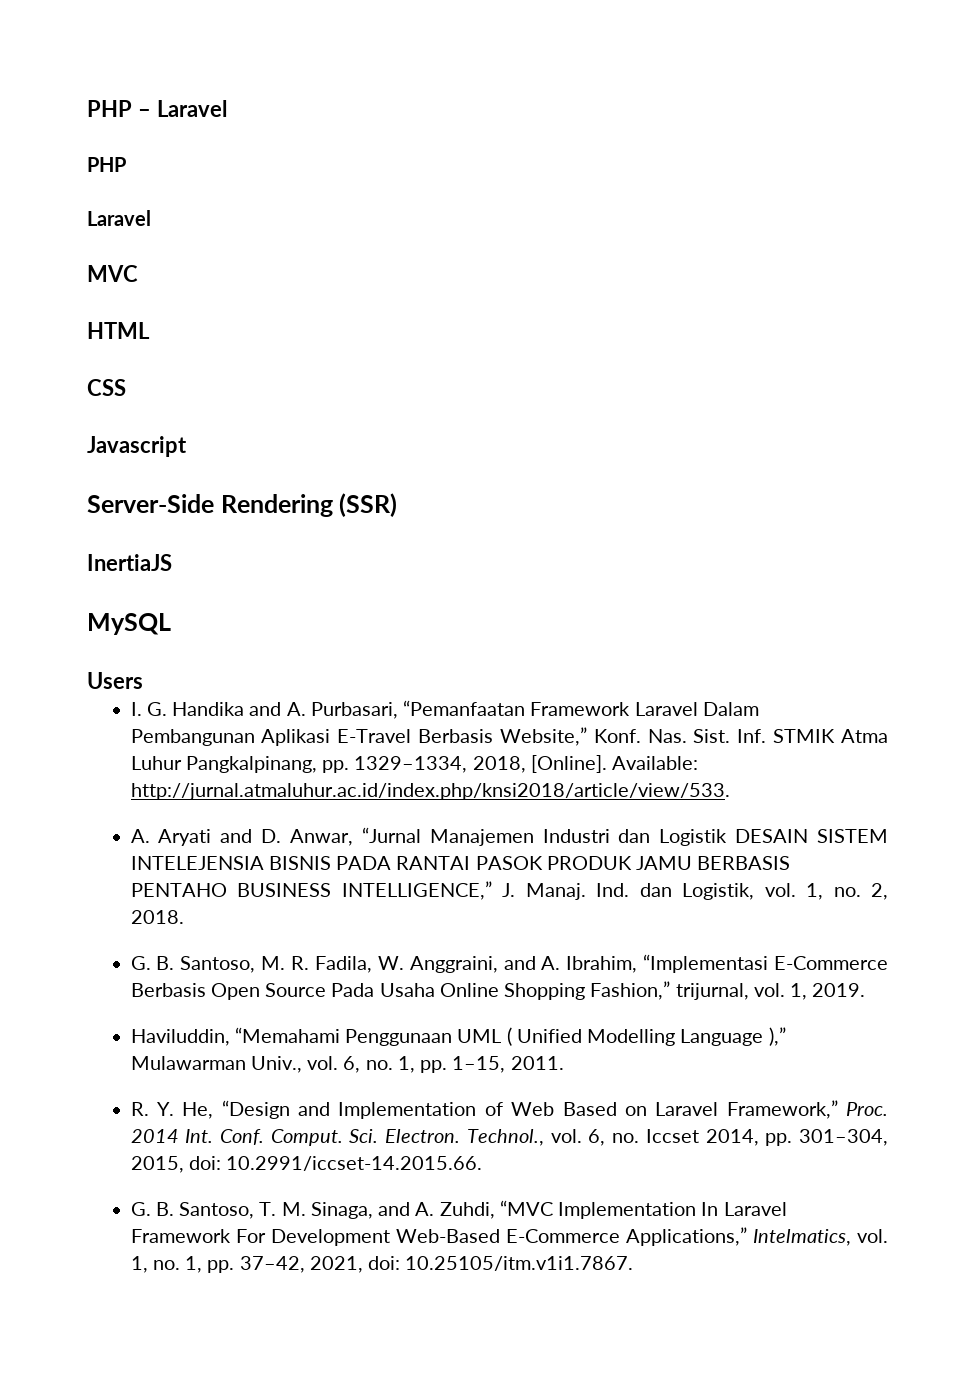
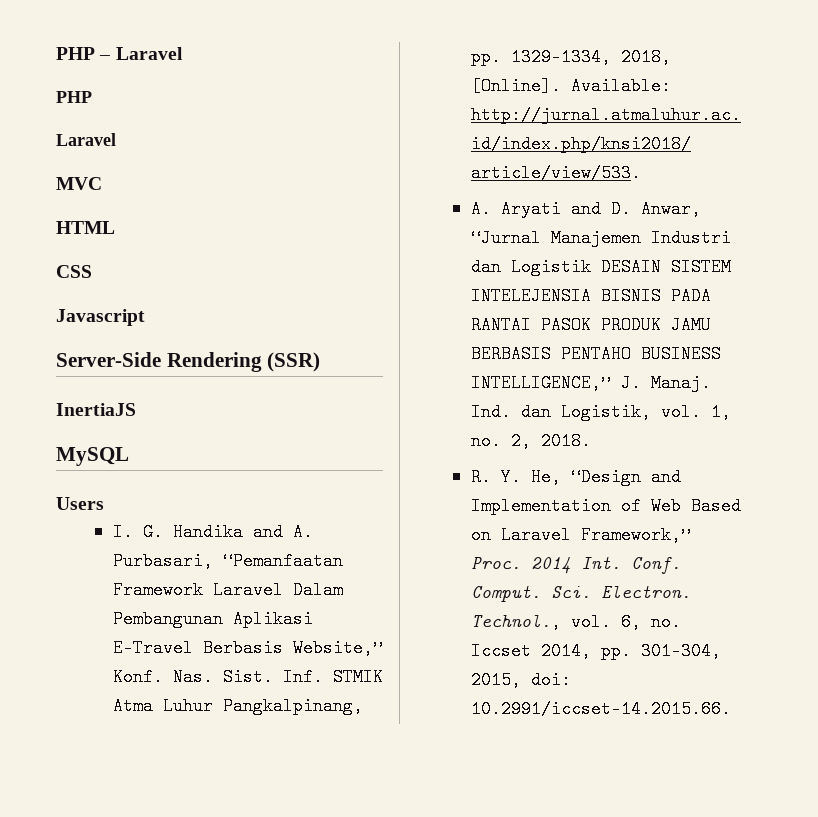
- G. B. Santoso, M. R. Fadila, W. Anggraini, and A. Ibrahim, “Implementasi E-Commerce Berbasis Open Source Pada Usaha Online Shopping Fashion,” trijurnal, vol. 1, 2019.
- Haviluddin, “Memahami Penggunaan UML ( Unified Modelling Language ),” Mulawarman Univ., vol. 6, no. 1, pp. 1–15, 2011.
- G. B. Santoso, T. M. Sinaga, and A. Zuhdi, “MVC Implementation In Laravel Framework For Development Web-Based E-Commerce Applications,” Intelmatics, vol. 1, no. 1, pp. 37–42, 2021, doi: 10.25105/itm.v1i1.7867.

